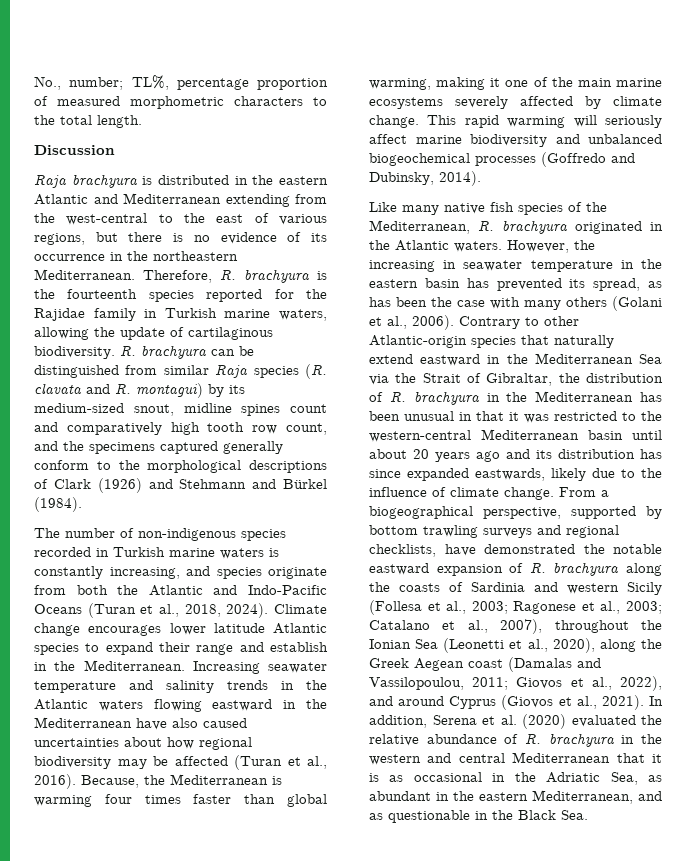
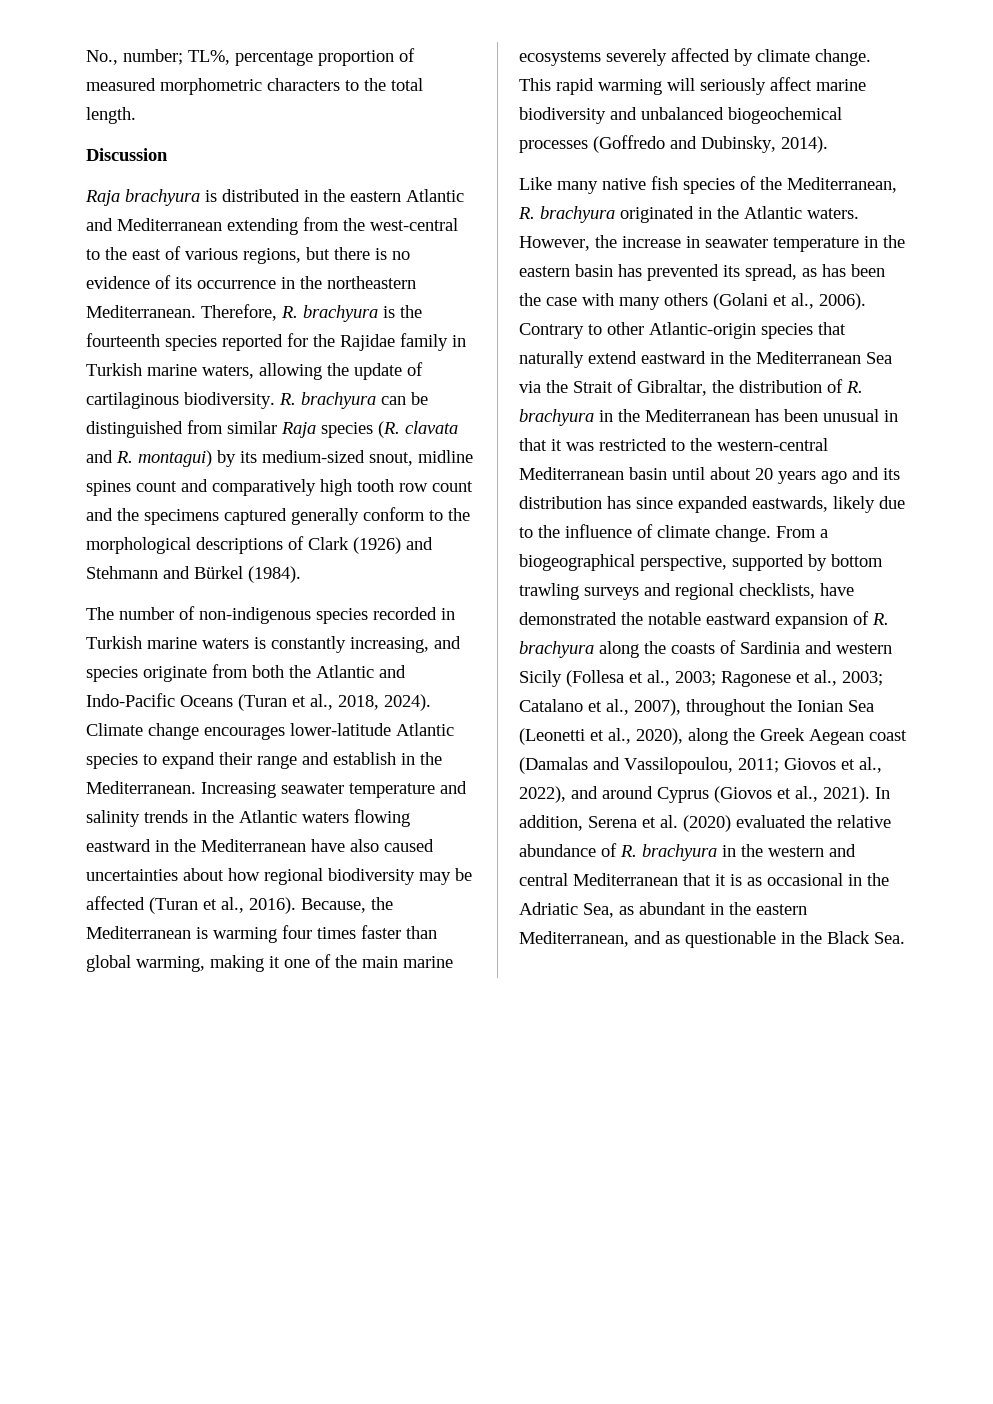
- R. brachyura can be distinguished from similar Raja species (R. clavata and R. montagui) by its medium-sized snout, midline spines count and comparatively high tooth row count, and the specimens captured generally conform to the morphological descriptions of Clark (1926) and Stehmann and Bürkel (1984).
+ R. brachyura can be distinguished from similar Raja species (R. clavata and R. montagui) by its medium-sized snout, midline spines count and comparatively high tooth row count and the specimens captured generally conform to the morphological descriptions of Clark (1926) and Stehmann and Bürkel (1984).
- Climate change encourages lower latitude Atlantic species to expand their range and establish in the Mediterranean.
+ Climate change encourages lower-latitude Atlantic species to expand their range and establish in the Mediterranean.
- However, the increasing in seawater temperature in the eastern basin has prevented its spread, as has been the case with many others (Golani et al., 2006).
+ However, the increase in seawater temperature in the eastern basin has prevented its spread, as has been the case with many others (Golani et al., 2006).

